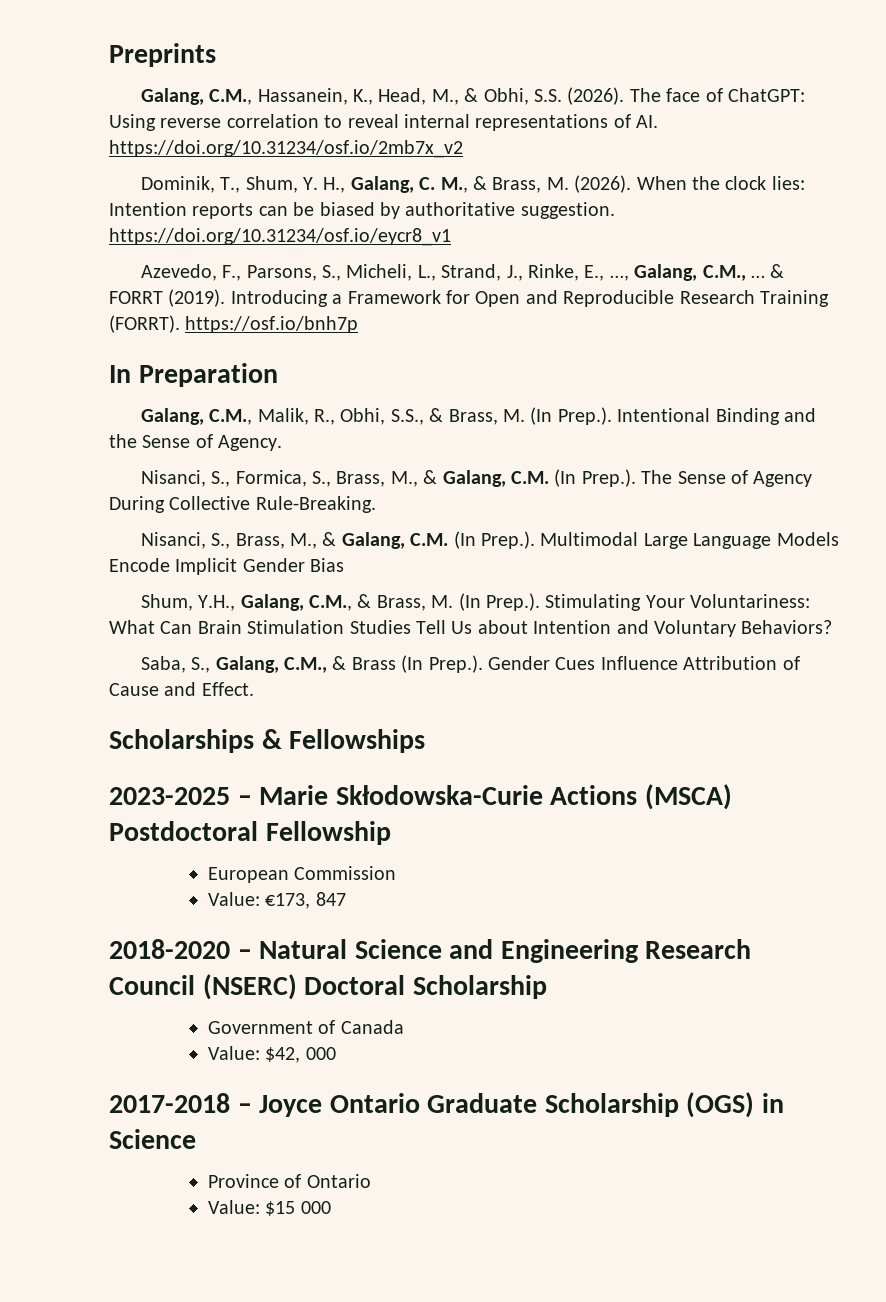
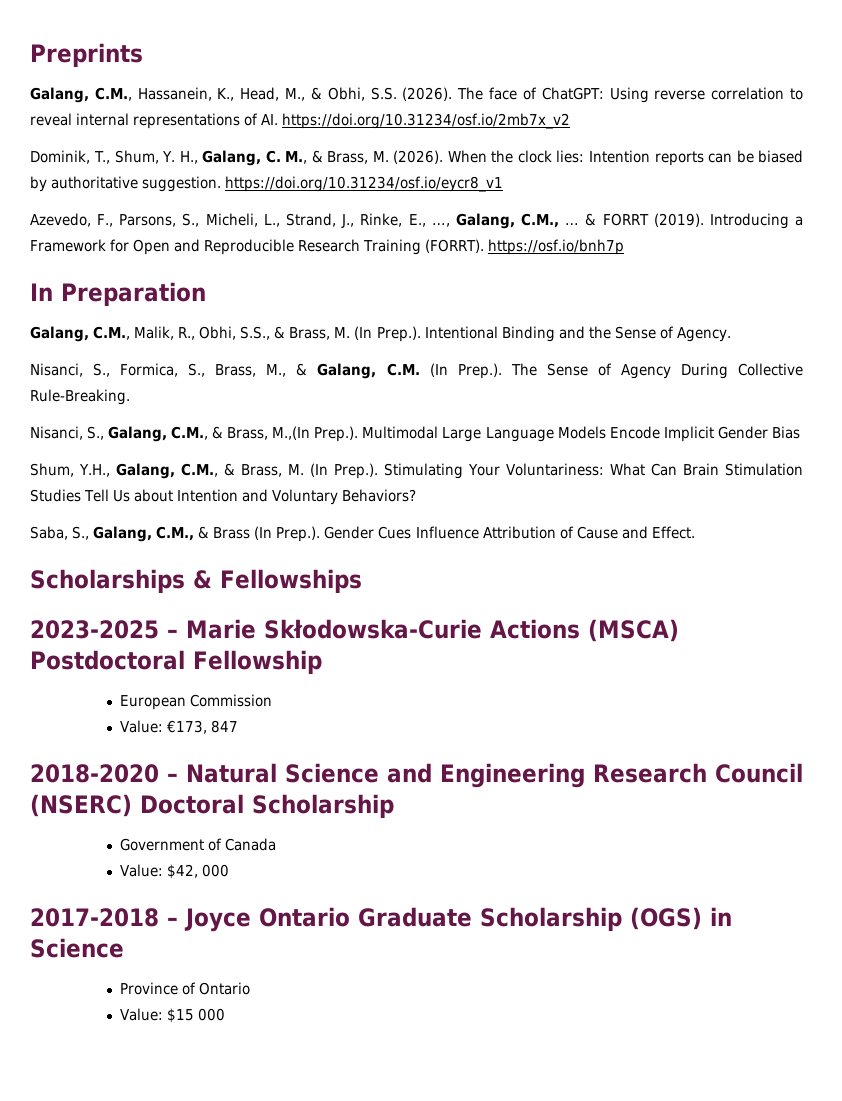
- Nisanci, S., Brass, M., & Galang, C.M. (In Prep.). Multimodal Large Language Models Encode Implicit Gender Bias
+ Nisanci, S., Galang, C.M., & Brass, M.,(In Prep.). Multimodal Large Language Models Encode Implicit Gender Bias

